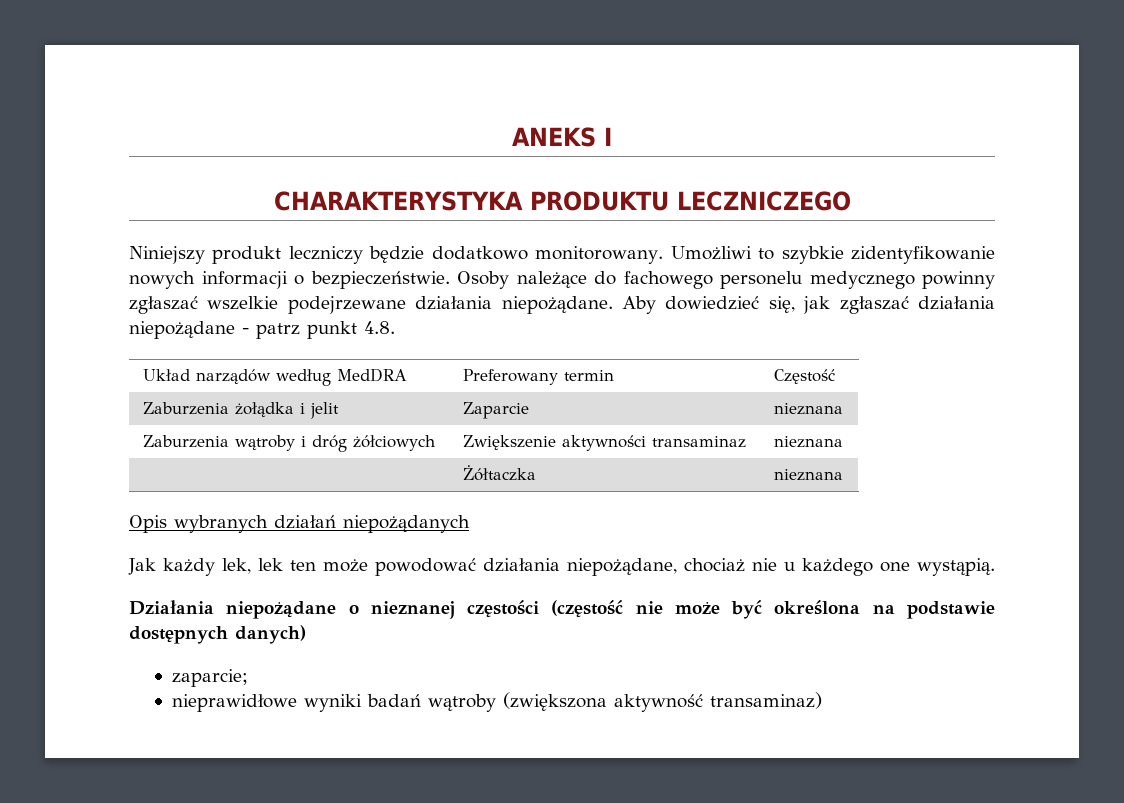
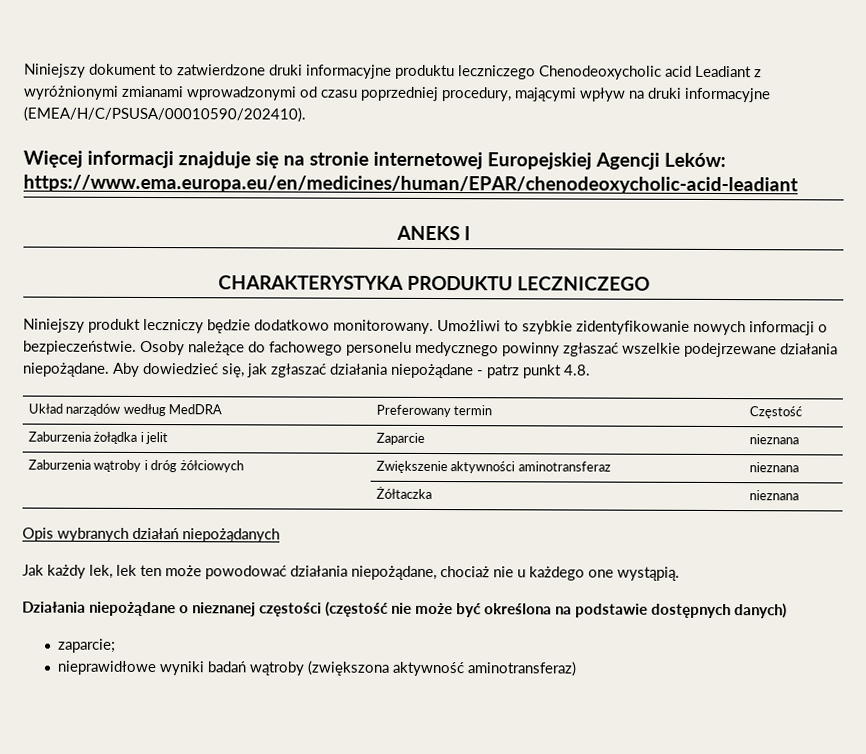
+ Niniejszy dokument to zatwierdzone druki informacyjne produktu leczniczego Chenodeoxycholic acid Leadiant z wyróżnionymi zmianami wprowadzonymi od czasu poprzedniej procedury, mającymi wpływ na druki informacyjne (EMEA/H/C/PSUSA/00010590/202410).
+ Więcej informacji znajduje się na stronie internetowej Europejskiej Agencji Leków: https://www.ema.europa.eu/en/medicines/human/EPAR/chenodeoxycholic-acid-leadiant
- Zaburzenia wątroby i dróg żółciowych | Zwiększenie aktywności transaminaz | nieznana
+ Zaburzenia wątroby i dróg żółciowych | Zwiększenie aktywności aminotransferaz | nieznana
- nieprawidłowe wyniki badań wątroby (zwiększona aktywność transaminaz)
+ nieprawidłowe wyniki badań wątroby (zwiększona aktywność aminotransferaz)

